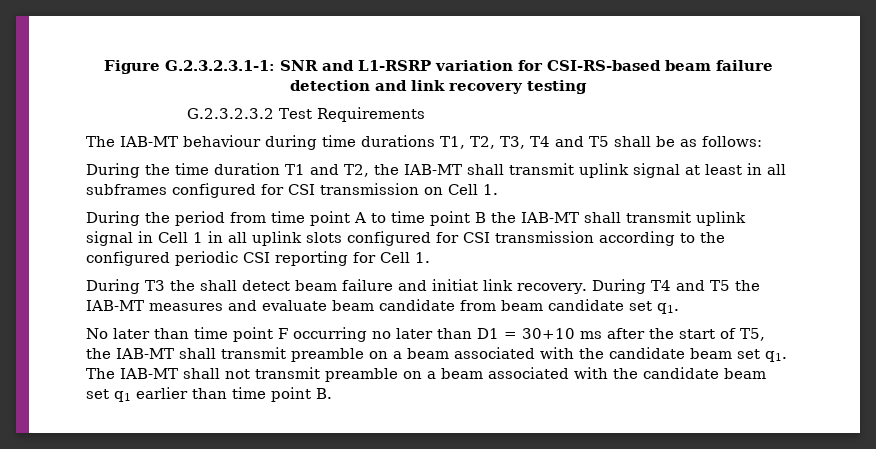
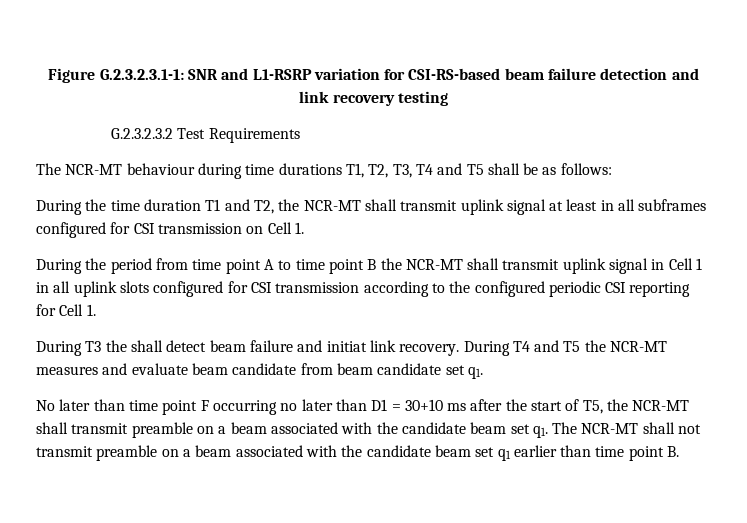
- The IAB-MT behaviour during time durations T1, T2, T3, T4 and T5 shall be as follows:
+ The NCR-MT behaviour during time durations T1, T2, T3, T4 and T5 shall be as follows:
- During the time duration T1 and T2, the IAB-MT shall transmit uplink signal at least in all subframes configured for CSI transmission on Cell 1.
+ During the time duration T1 and T2, the NCR-MT shall transmit uplink signal at least in all subframes configured for CSI transmission on Cell 1.
- During the period from time point A to time point B the IAB-MT shall transmit uplink signal in Cell 1 in all uplink slots configured for CSI transmission according to the configured periodic CSI reporting for Cell 1.
+ During the period from time point A to time point B the NCR-MT shall transmit uplink signal in Cell 1 in all uplink slots configured for CSI transmission according to the configured periodic CSI reporting for Cell 1.
- During T4 and T5 the IAB-MT measures and evaluate beam candidate from beam candidate set q1.
+ During T4 and T5 the NCR-MT measures and evaluate beam candidate from beam candidate set q1.
- No later than time point F occurring no later than D1 = 30+10 ms after the start of T5, the IAB-MT shall transmit preamble on a beam associated with the candidate beam set q1.
+ No later than time point F occurring no later than D1 = 30+10 ms after the start of T5, the NCR-MT shall transmit preamble on a beam associated with the candidate beam set q1.
- The IAB-MT shall not transmit preamble on a beam associated with the candidate beam set q1 earlier than time point B.
+ The NCR-MT shall not transmit preamble on a beam associated with the candidate beam set q1 earlier than time point B.

